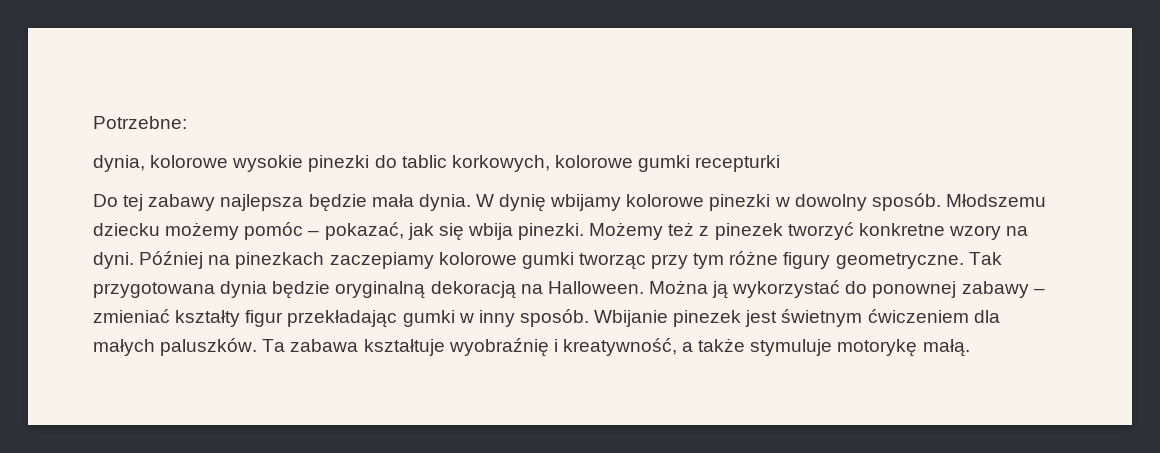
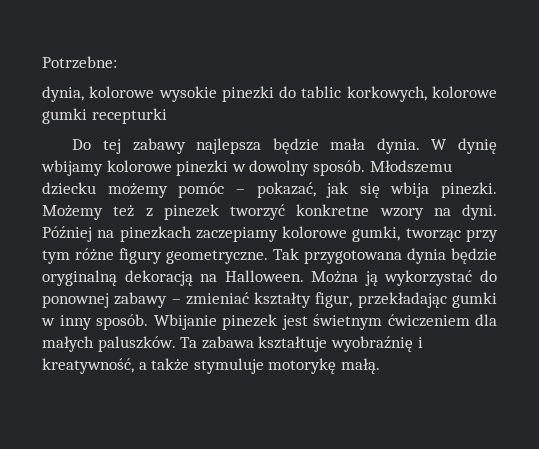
- Później na pinezkach zaczepiamy kolorowe gumki tworząc przy tym różne figury geometryczne.
+ Później na pinezkach zaczepiamy kolorowe gumki, tworząc przy tym różne figury geometryczne.
- Można ją wykorzystać do ponownej zabawy – zmieniać kształty figur przekładając gumki w inny sposób.
+ Można ją wykorzystać do ponownej zabawy – zmieniać kształty figur, przekładając gumki w inny sposób.

